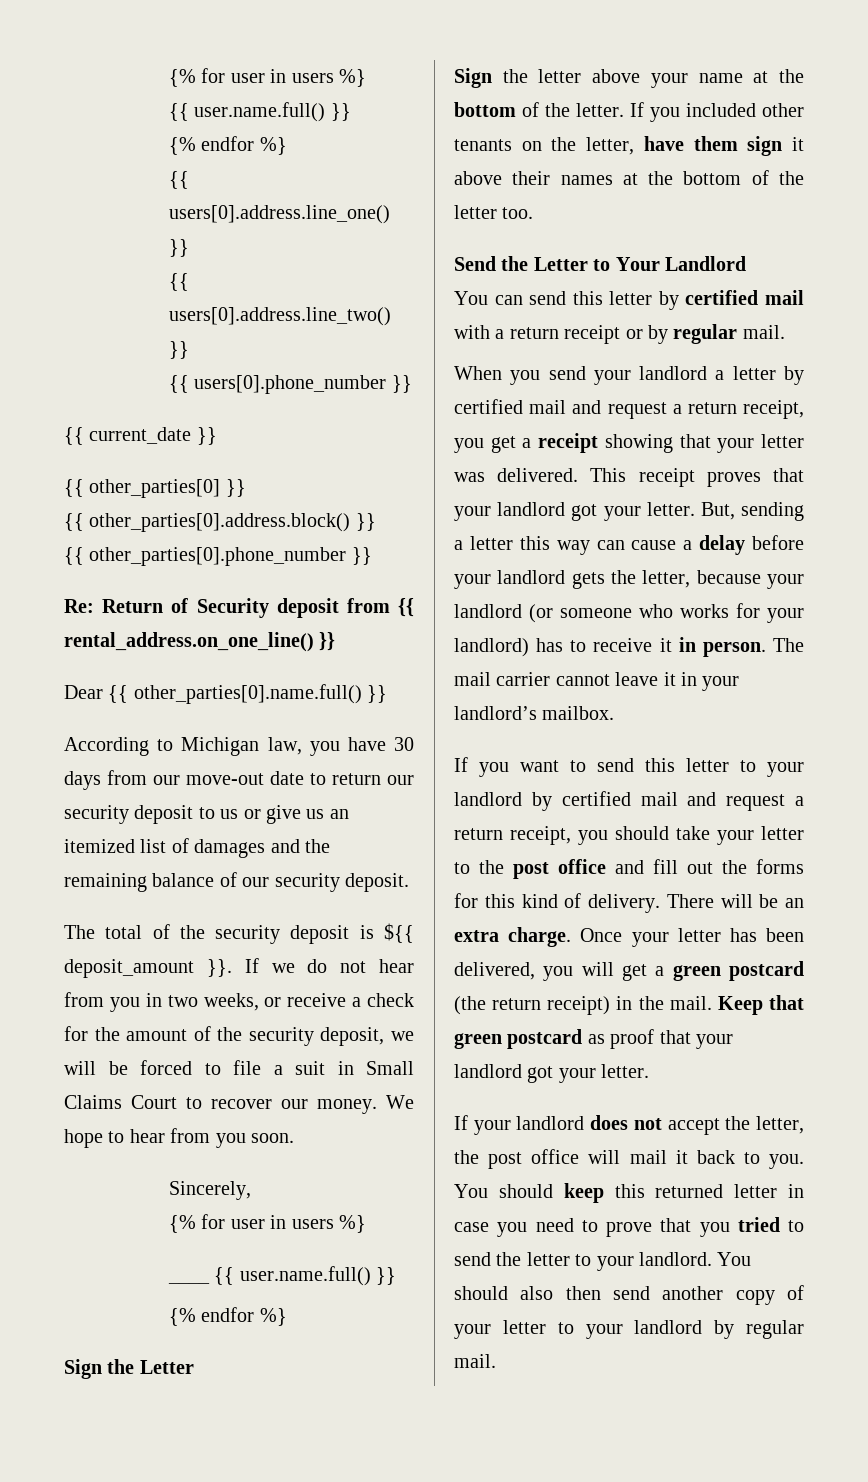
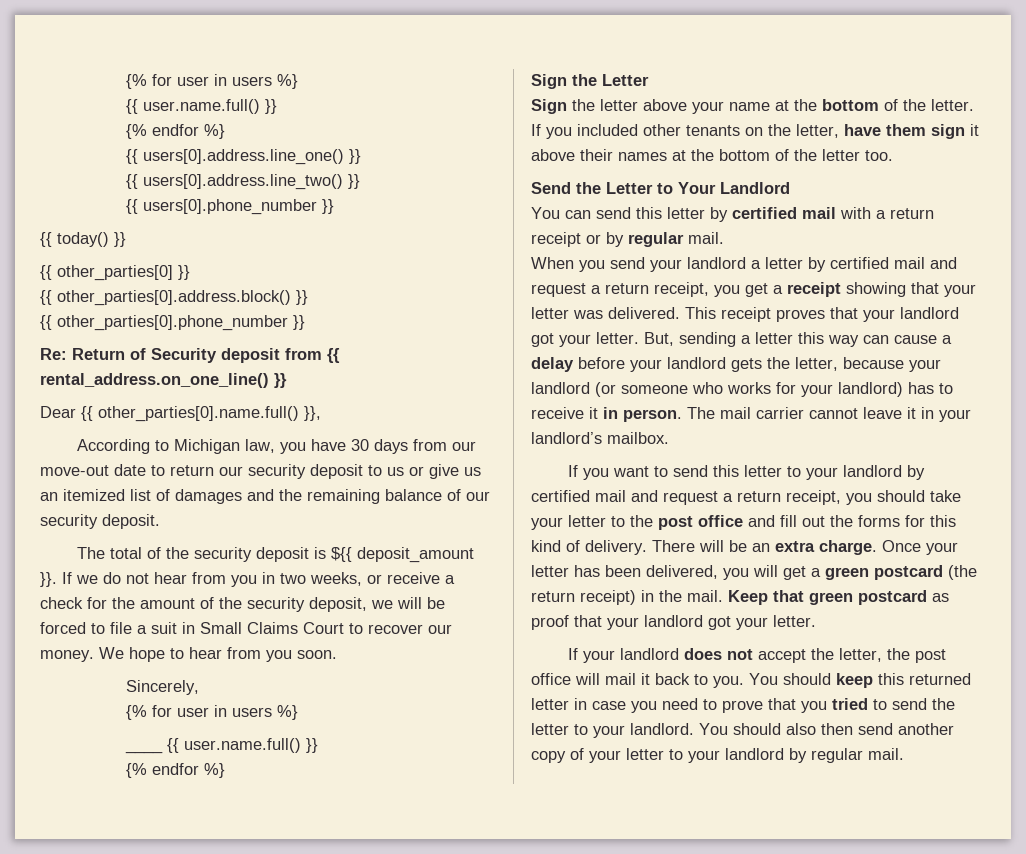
- {{ current_date }}
+ {{ today() }}
- Dear {{ other_parties[0].name.full() }}
+ Dear {{ other_parties[0].name.full() }},

